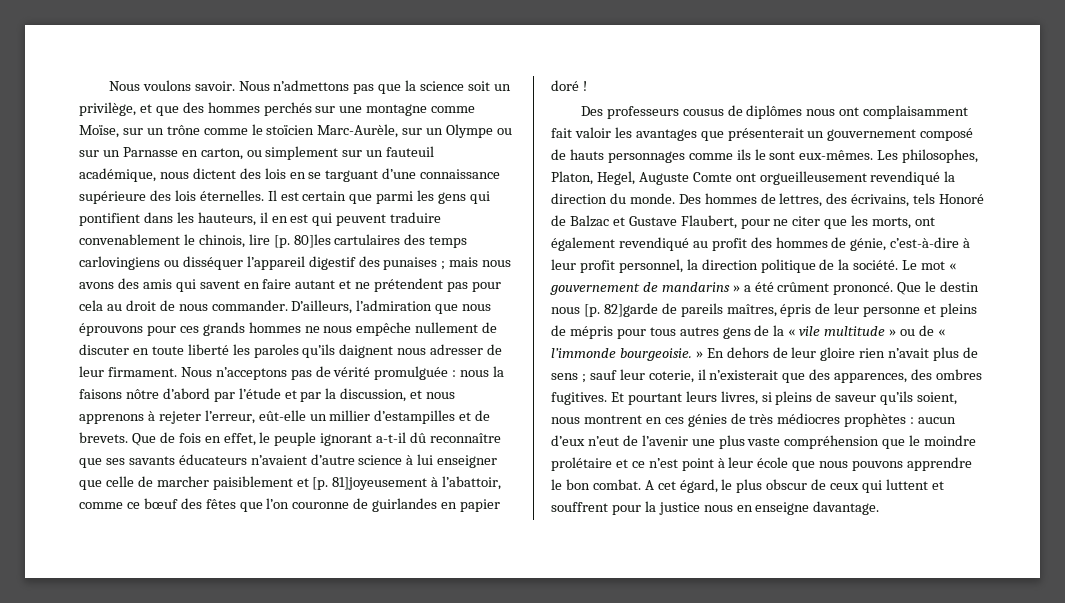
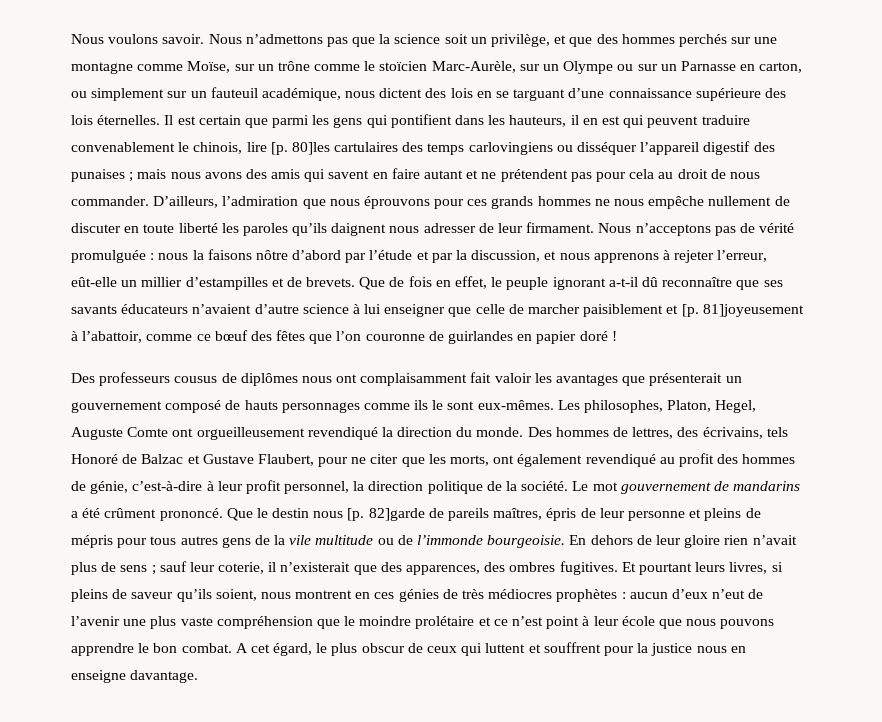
- Le mot « gouvernement de mandarins » a été crûment prononcé.
+ Le mot gouvernement de mandarins a été crûment prononcé.
- Que le destin nous [p. 82]garde de pareils maîtres, épris de leur personne et pleins de mépris pour tous autres gens de la « vile multitude » ou de « l’immonde bourgeoisie. » En dehors de leur gloire rien n’avait plus de sens ; sauf leur coterie, il n’existerait que des apparences, des ombres fugitives.
+ Que le destin nous [p. 82]garde de pareils maîtres, épris de leur personne et pleins de mépris pour tous autres gens de la vile multitude ou de l’immonde bourgeoisie. En dehors de leur gloire rien n’avait plus de sens ; sauf leur coterie, il n’existerait que des apparences, des ombres fugitives.

